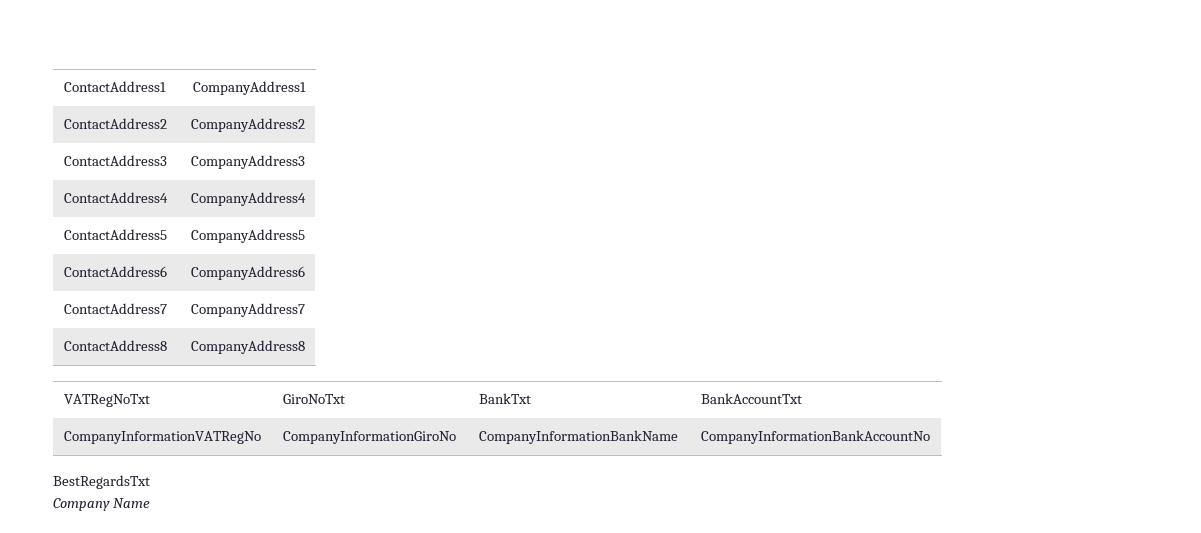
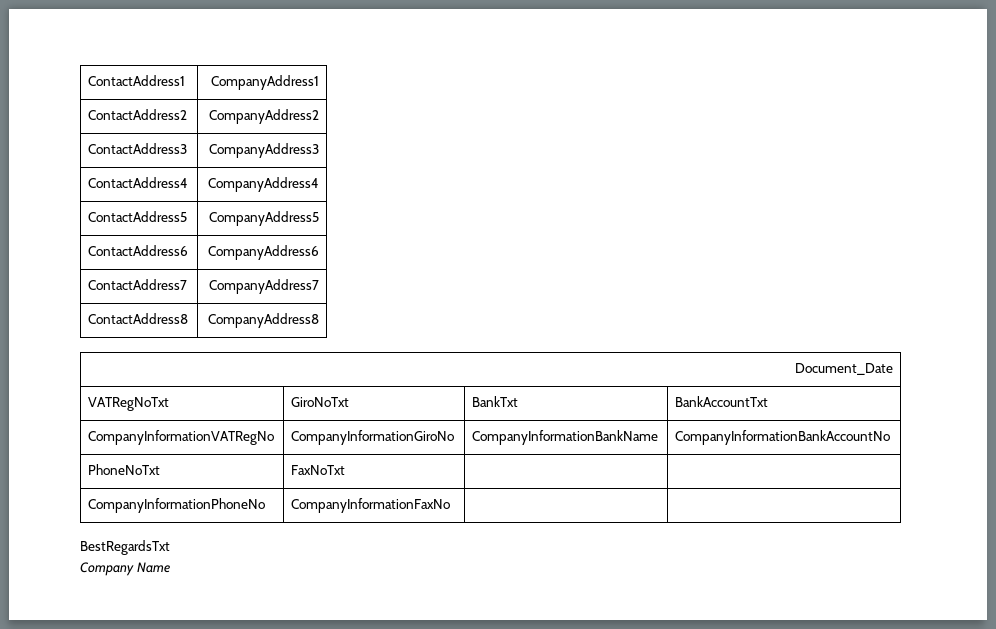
+ Document_Date
+ PhoneNoTxt | FaxNoTxt | |
+ CompanyInformationPhoneNo | CompanyInformationFaxNo | |

